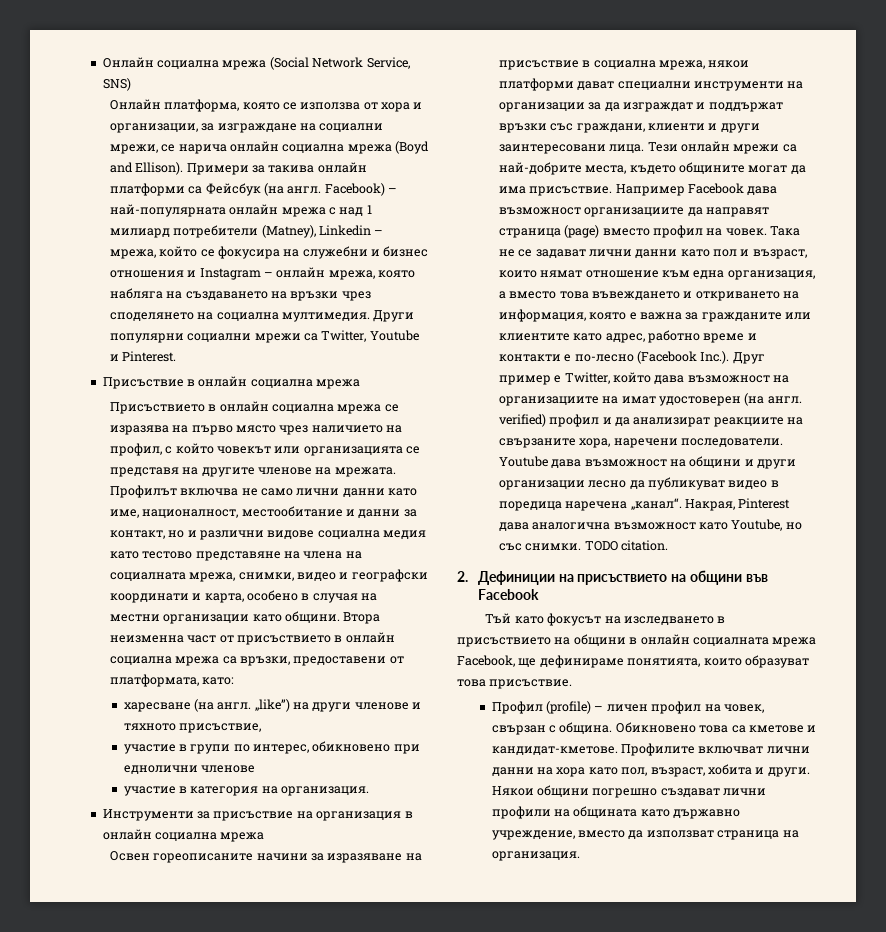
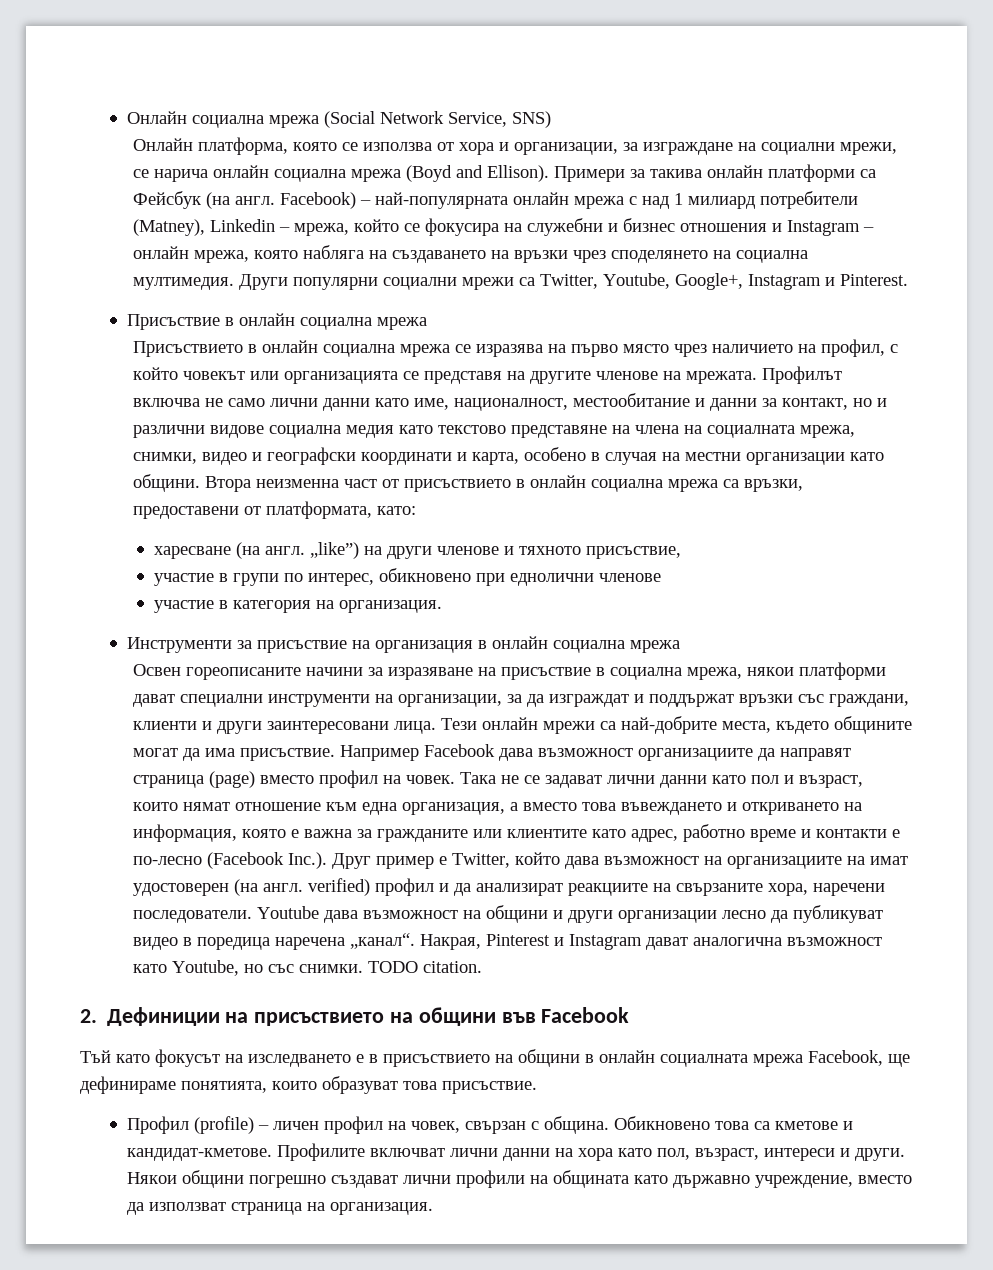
- Други популярни социални мрежи са Twitter, Youtube и Pinterest.
+ Други популярни социални мрежи са Twitter, Youtube, Google+, Instagram и Pinterest.
- Профилът включва не само лични данни като име, националност, местообитание и данни за контакт, но и различни видове социална медия като тестово представяне на члена на социалната мрежа, снимки, видео и географски координати и карта, особено в случая на местни организации като общини.
+ Профилът включва не само лични данни като име, националност, местообитание и данни за контакт, но и различни видове социална медия като текстово представяне на члена на социалната мрежа, снимки, видео и географски координати и карта, особено в случая на местни организации като общини.
- Освен гореописаните начини за изразяване на присъствие в социална мрежа, някои платформи дават специални инструменти на организации за да изграждат и поддържат връзки със граждани, клиенти и други заинтересовани лица.
+ Освен гореописаните начини за изразяване на присъствие в социална мрежа, някои платформи дават специални инструменти на организации, за да изграждат и поддържат връзки със граждани, клиенти и други заинтересовани лица.
- Накрая, Pinterest дава аналогична възможност като Youtube, но със снимки.
+ Накрая, Pinterest и Instagram дават аналогична възможност като Youtube, но със снимки.
- Тъй като фокусът на изследването в присъствието на общини в онлайн социалната мрежа Facebook, ще дефинираме понятията, които образуват това присъствие.
+ Тъй като фокусът на изследването е в присъствието на общини в онлайн социалната мрежа Facebook, ще дефинираме понятията, които образуват това присъствие.
- Профилите включват лични данни на хора като пол, възраст, хобита и други.
+ Профилите включват лични данни на хора като пол, възраст, интереси и други.

